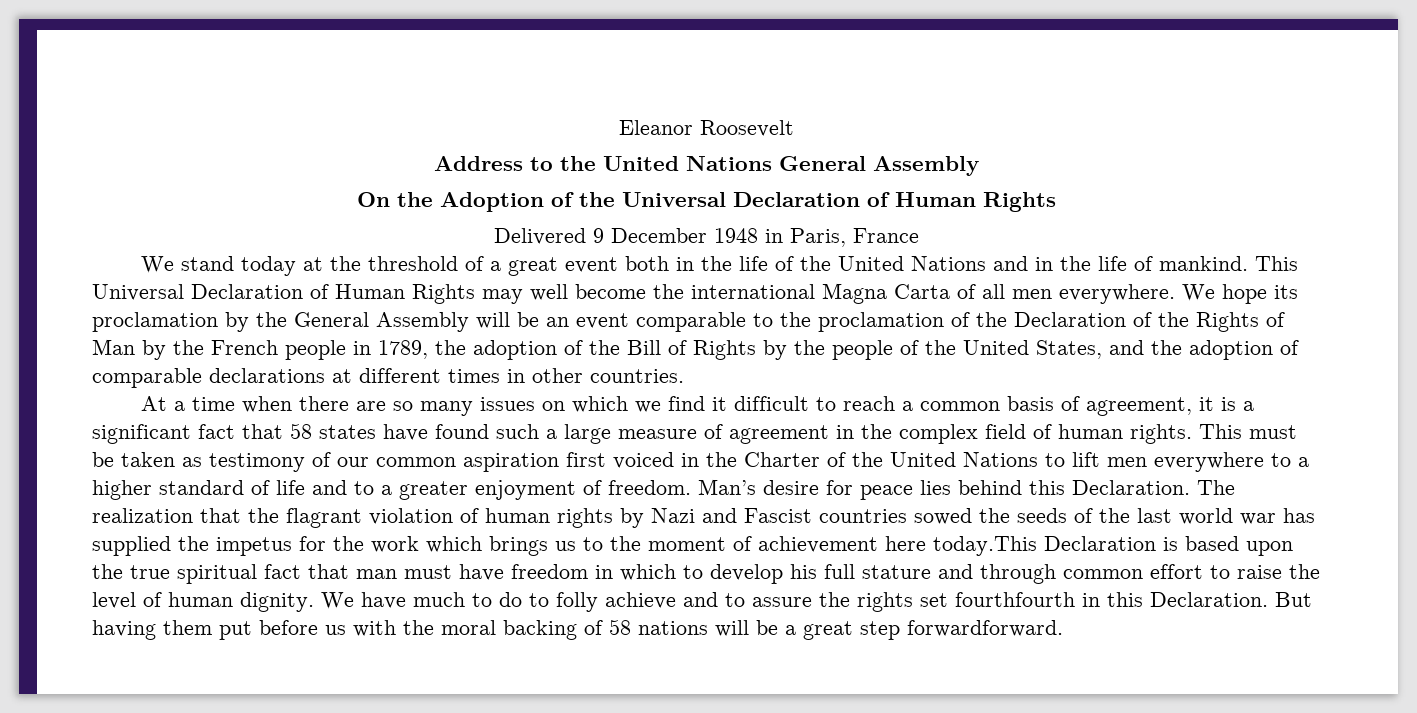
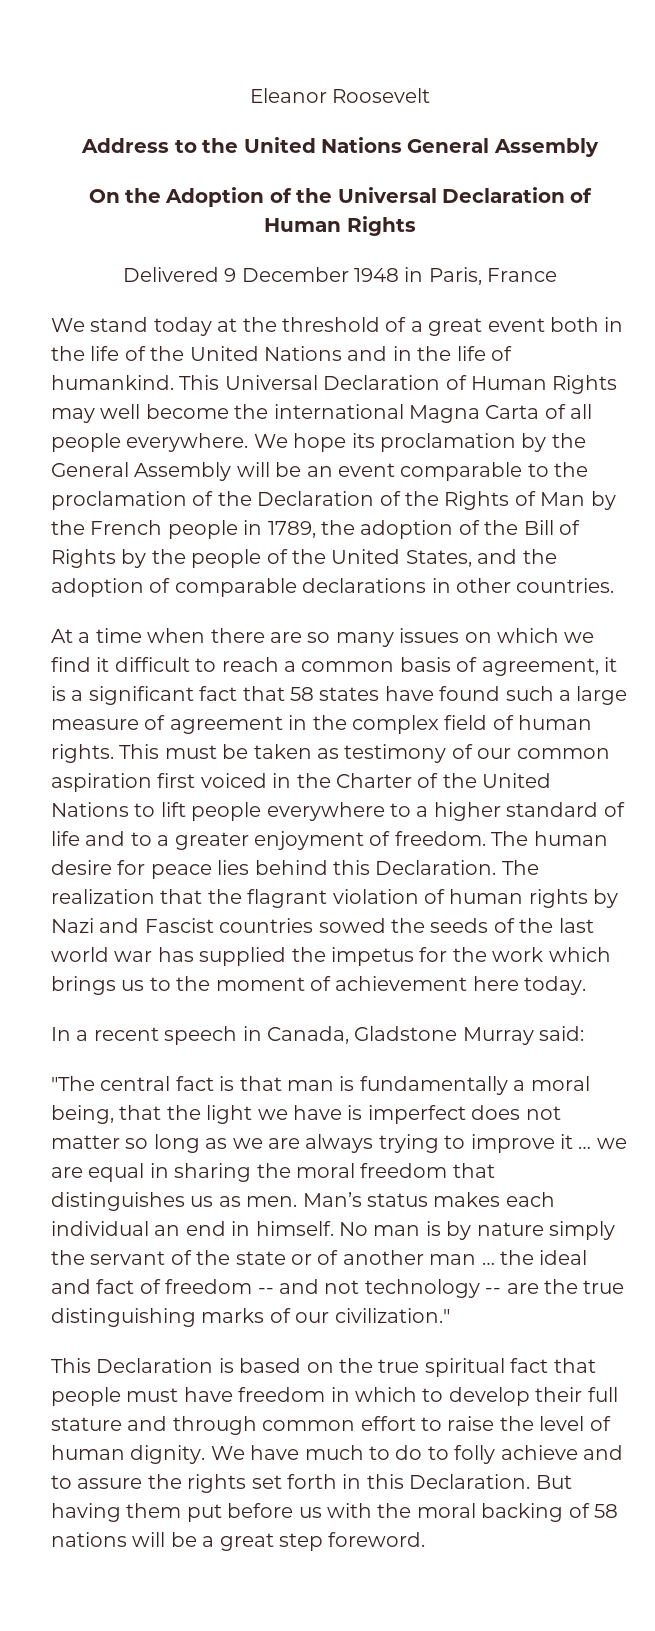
- We stand today at the threshold of a great event both in the life of the United Nations and in the life of mankind.
+ We stand today at the threshold of a great event both in the life of the United Nations and in the life of humankind.
- This Universal Declaration of Human Rights may well become the international Magna Carta of all men everywhere.
+ This Universal Declaration of Human Rights may well become the international Magna Carta of all people everywhere.
- We hope its proclamation by the General Assembly will be an event comparable to the proclamation of the Declaration of the Rights of Man by the French people in 1789, the adoption of the Bill of Rights by the people of the United States, and the adoption of comparable declarations at different times in other countries.
+ We hope its proclamation by the General Assembly will be an event comparable to the proclamation of the Declaration of the Rights of Man by the French people in 1789, the adoption of the Bill of Rights by the people of the United States, and the adoption of comparable declarations in other countries.
- This must be taken as testimony of our common aspiration first voiced in the Charter of the United Nations to lift men everywhere to a higher standard of life and to a greater enjoyment of freedom.
+ This must be taken as testimony of our common aspiration first voiced in the Charter of the United Nations to lift people everywhere to a higher standard of life and to a greater enjoyment of freedom.
- Man’s desire for peace lies behind this Declaration.
+ The human desire for peace lies behind this Declaration.
- The realization that the flagrant violation of human rights by Nazi and Fascist countries sowed the seeds of the last world war has supplied the impetus for the work which brings us to the moment of achievement here today.This Declaration is based upon the true spiritual fact that man must have freedom in which to develop his full stature and through common effort to raise the level of human dignity.
+ The realization that the flagrant violation of human rights by Nazi and Fascist countries sowed the seeds of the last world war has supplied the impetus for the work which brings us to the moment of achievement here today.
+ In a recent speech in Canada, Gladstone Murray said:
+ "The central fact is that man is fundamentally a moral being, that the light we have is imperfect does not matter so long as we are always trying to improve it … we are equal in sharing the moral freedom that distinguishes us as men. Man’s status makes each individual an end in himself. No man is by nature simply the servant of the state or of another man … the ideal and fact of freedom -- and not technology -- are the true distinguishing marks of our civilization."
+ This Declaration is based on the true spiritual fact that people must have freedom in which to develop their full stature and through common effort to raise the level of human dignity.
- We have much to do to folly achieve and to assure the rights set fourthfourth in this Declaration.
+ We have much to do to folly achieve and to assure the rights set forth in this Declaration.
- But having them put before us with the moral backing of 58 nations will be a great step forwardforward.
+ But having them put before us with the moral backing of 58 nations will be a great step foreword.

